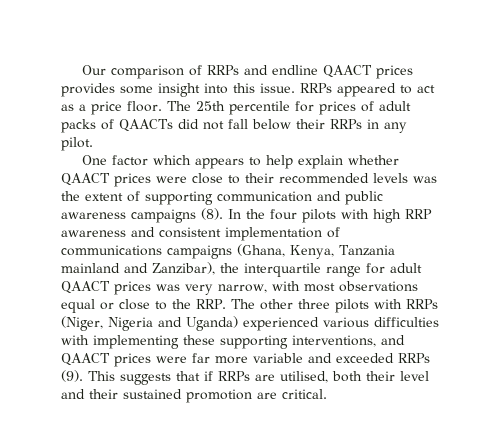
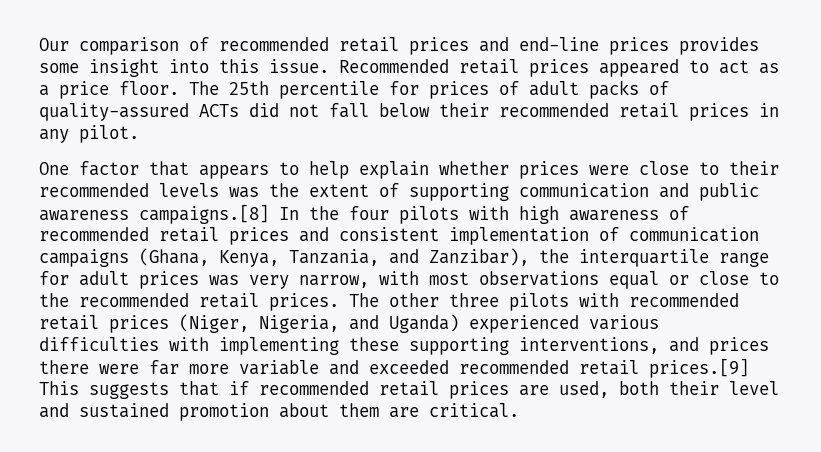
- Our comparison of RRPs and endline QAACT prices provides some insight into this issue.
+ Our comparison of recommended retail prices and end-line prices provides some insight into this issue.
- RRPs appeared to act as a price floor.
+ Recommended retail prices appeared to act as a price floor.
- The 25th percentile for prices of adult packs of QAACTs did not fall below their RRPs in any pilot.
+ The 25th percentile for prices of adult packs of quality-assured ACTs did not fall below their recommended retail prices in any pilot.
- One factor which appears to help explain whether QAACT prices were close to their recommended levels was the extent of supporting communication and public awareness campaigns (8). In the four pilots with high RRP awareness and consistent implementation of communications campaigns (Ghana, Kenya, Tanzania mainland and Zanzibar), the interquartile range for adult QAACT prices was very narrow, with most observations equal or close to the RRP. The other three pilots with RRPs (Niger, Nigeria and Uganda) experienced various difficulties with implementing these supporting interventions, and QAACT prices were far more variable and exceeded RRPs (9). This suggests that if RRPs are utilised, both their level and their sustained promotion are critical.
+ One factor that appears to help explain whether prices were close to their recommended levels was the extent of supporting communication and public awareness campaigns.[8] In the four pilots with high awareness of recommended retail prices and consistent implementation of communication campaigns (Ghana, Kenya, Tanzania, and Zanzibar), the interquartile range for adult prices was very narrow, with most observations equal or close to the recommended retail prices. The other three pilots with recommended retail prices (Niger, Nigeria, and Uganda) experienced various difficulties with implementing these supporting interventions, and prices there were far more variable and exceeded recommended retail prices.[9] This suggests that if recommended retail prices are used, both their level and sustained promotion about them are critical.

